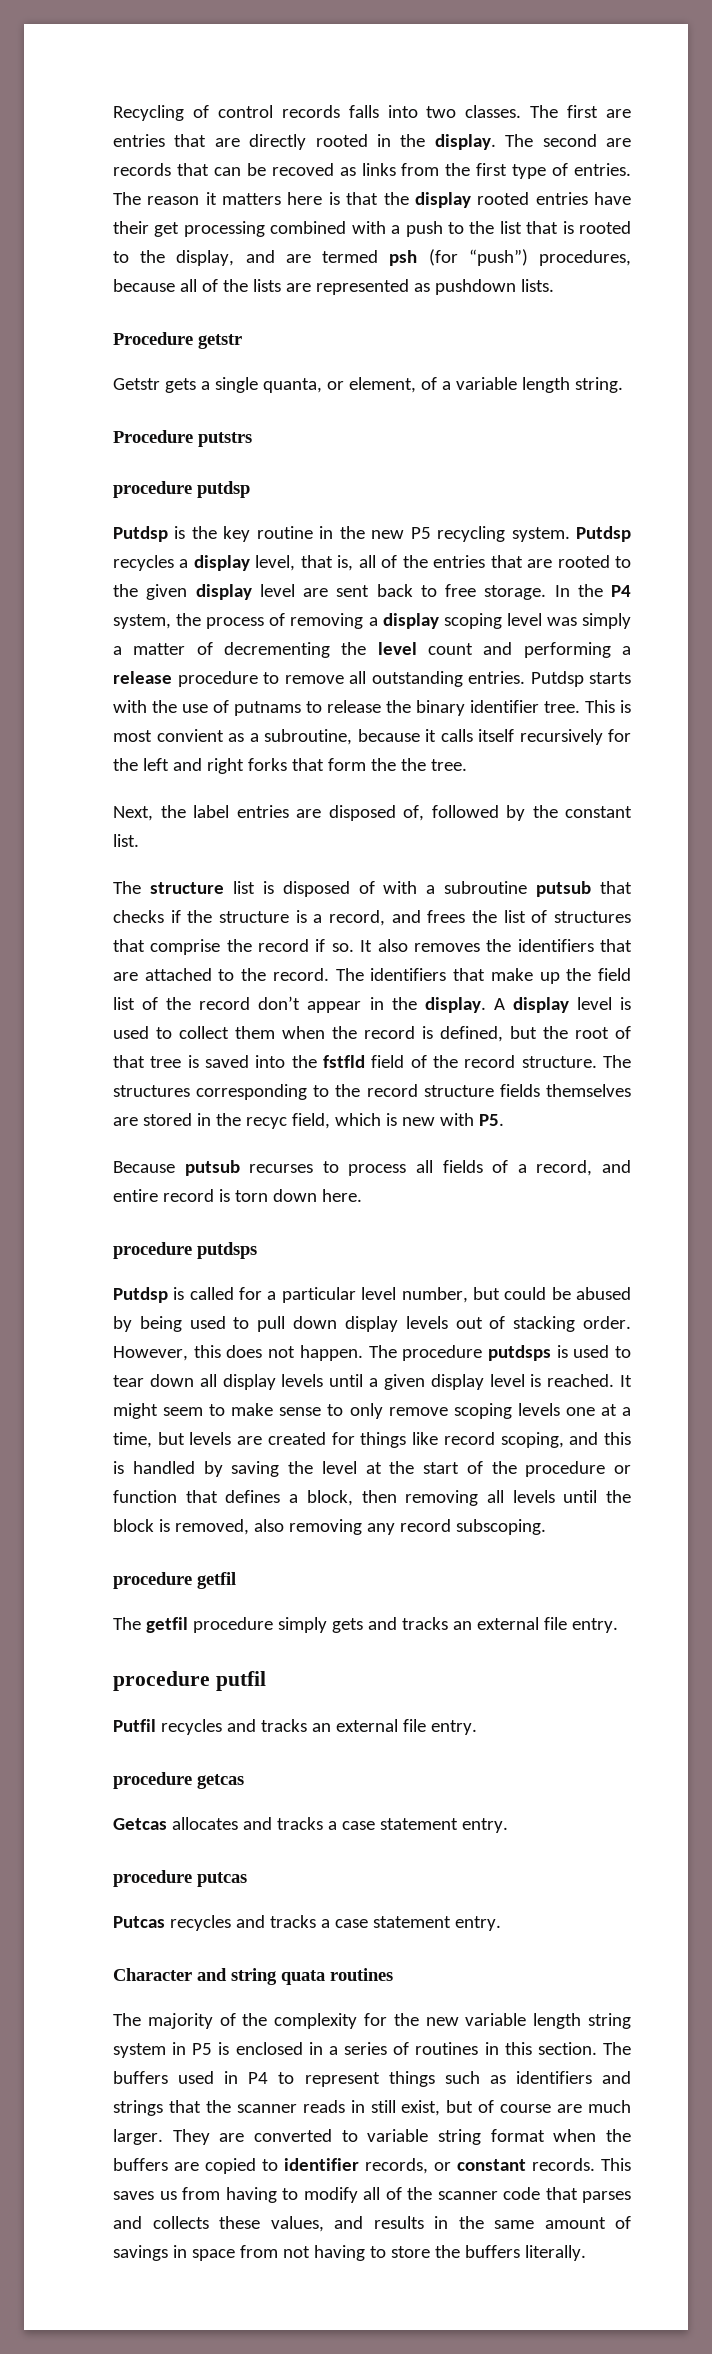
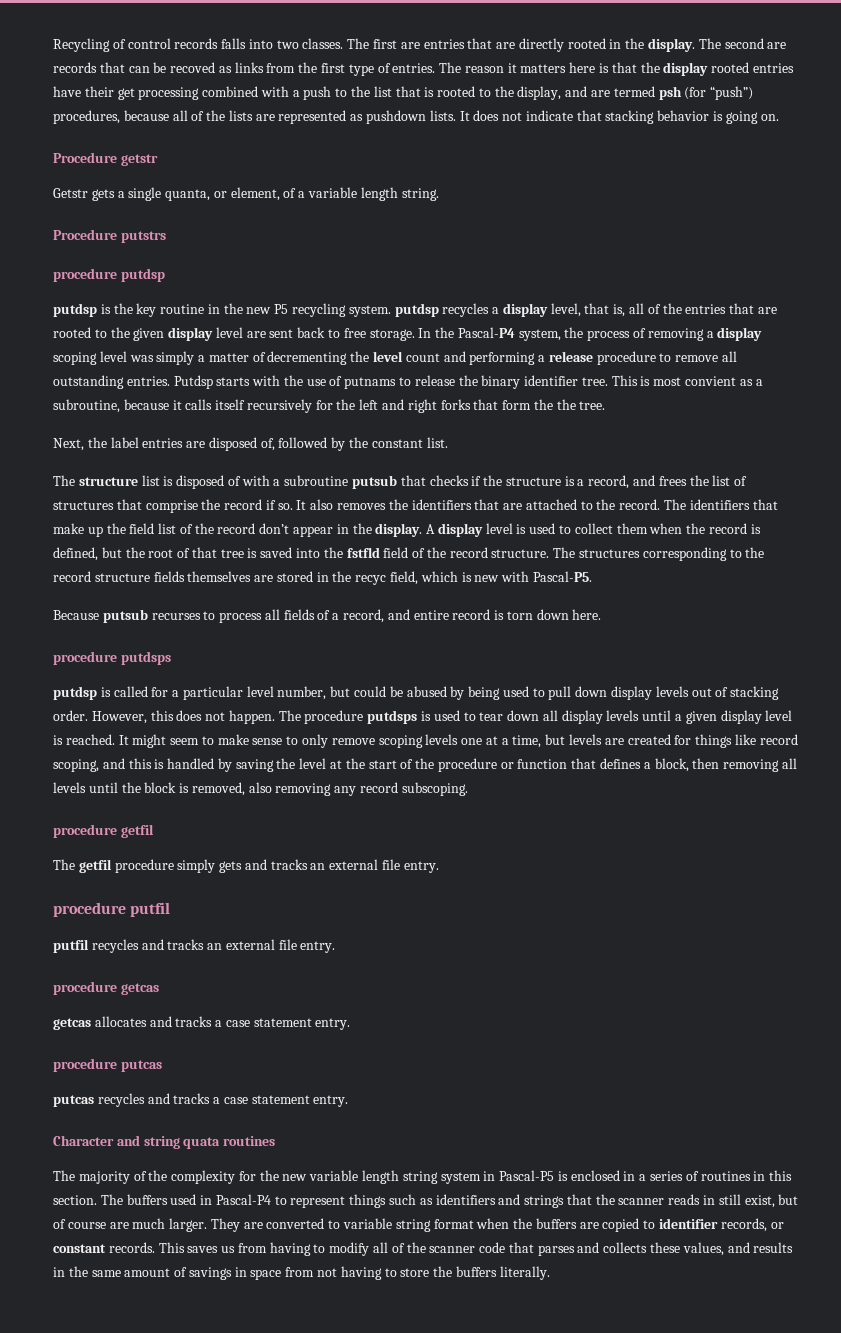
+ It does not indicate that stacking behavior is going on.
- Putdsp is the key routine in the new P5 recycling system. Putdsp recycles a display level, that is, all of the entries that are rooted to the given display level are sent back to free storage.
+ putdsp is the key routine in the new P5 recycling system. putdsp recycles a display level, that is, all of the entries that are rooted to the given display level are sent back to free storage.
- In the P4 system, the process of removing a display scoping level was simply a matter of decrementing the level count and performing a release procedure to remove all outstanding entries.
+ In the Pascal-P4 system, the process of removing a display scoping level was simply a matter of decrementing the level count and performing a release procedure to remove all outstanding entries.
- The structures corresponding to the record structure fields themselves are stored in the recyc field, which is new with P5.
+ The structures corresponding to the record structure fields themselves are stored in the recyc field, which is new with Pascal-P5.
- Putdsp is called for a particular level number, but could be abused by being used to pull down display levels out of stacking order.
+ putdsp is called for a particular level number, but could be abused by being used to pull down display levels out of stacking order.
- Putfil recycles and tracks an external file entry.
+ putfil recycles and tracks an external file entry.
- Getcas allocates and tracks a case statement entry.
+ getcas allocates and tracks a case statement entry.
- Putcas recycles and tracks a case statement entry.
+ putcas recycles and tracks a case statement entry.
- The majority of the complexity for the new variable length string system in P5 is enclosed in a series of routines in this section.
+ The majority of the complexity for the new variable length string system in Pascal-P5 is enclosed in a series of routines in this section.
- The buffers used in P4 to represent things such as identifiers and strings that the scanner reads in still exist, but of course are much larger.
+ The buffers used in Pascal-P4 to represent things such as identifiers and strings that the scanner reads in still exist, but of course are much larger.

